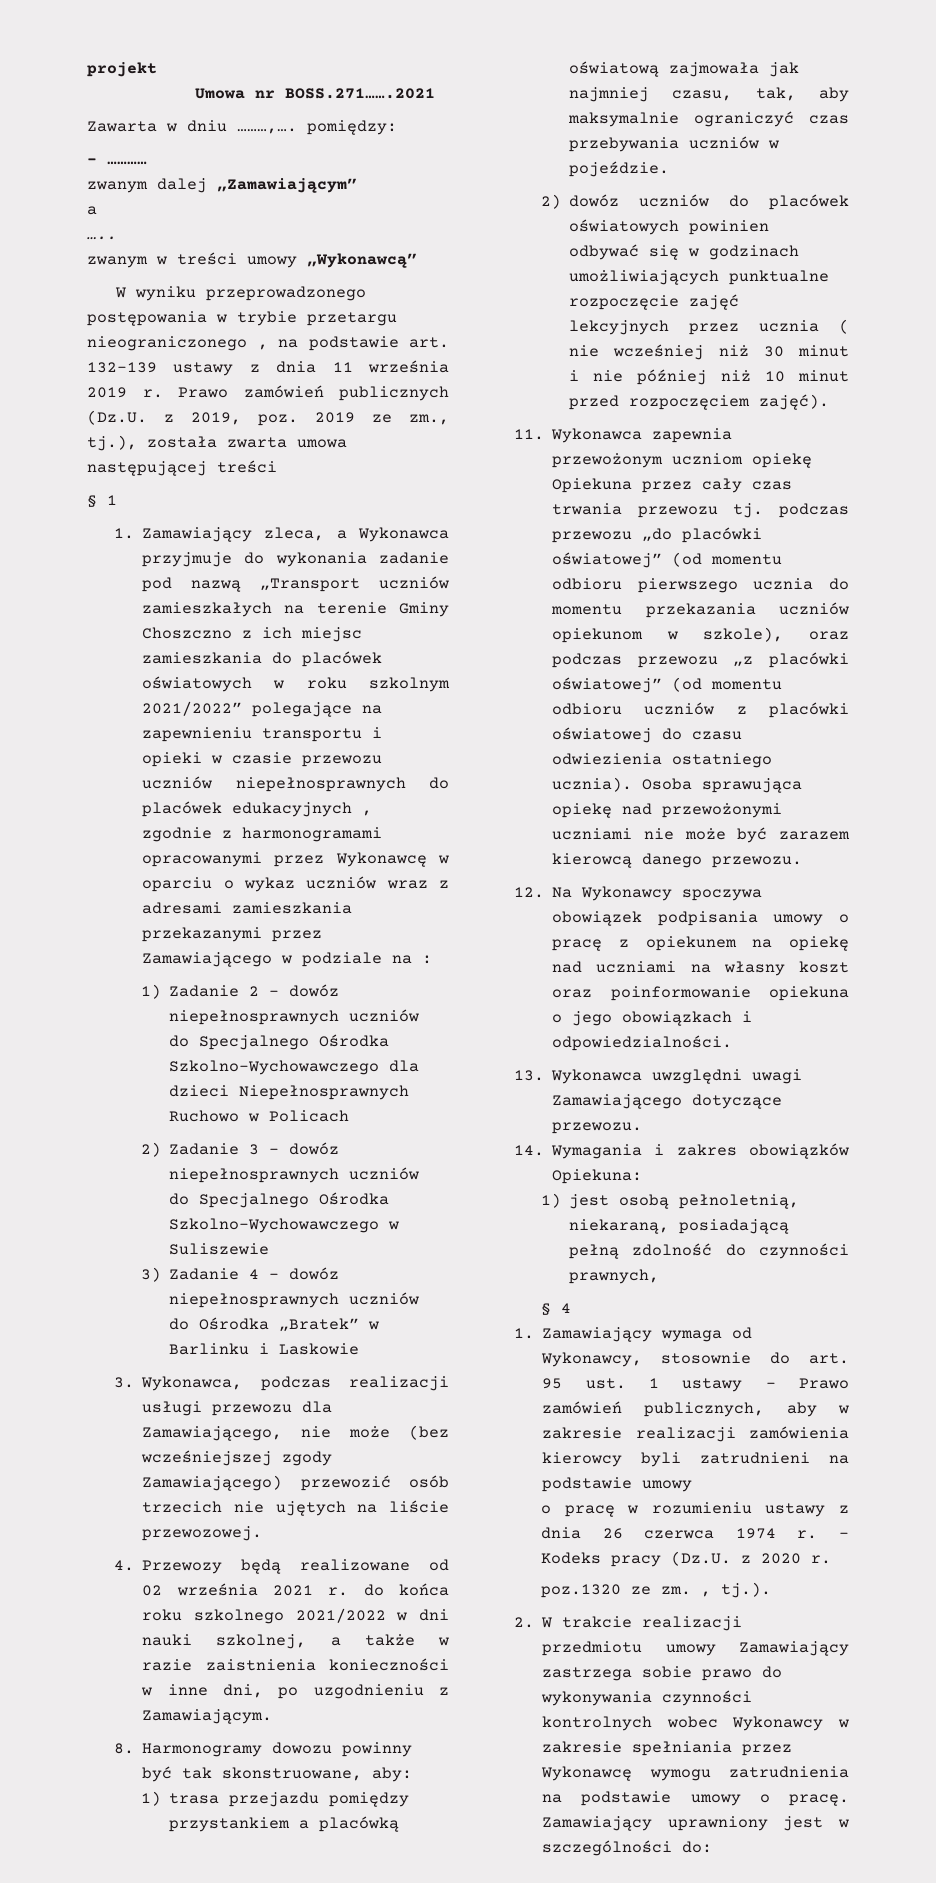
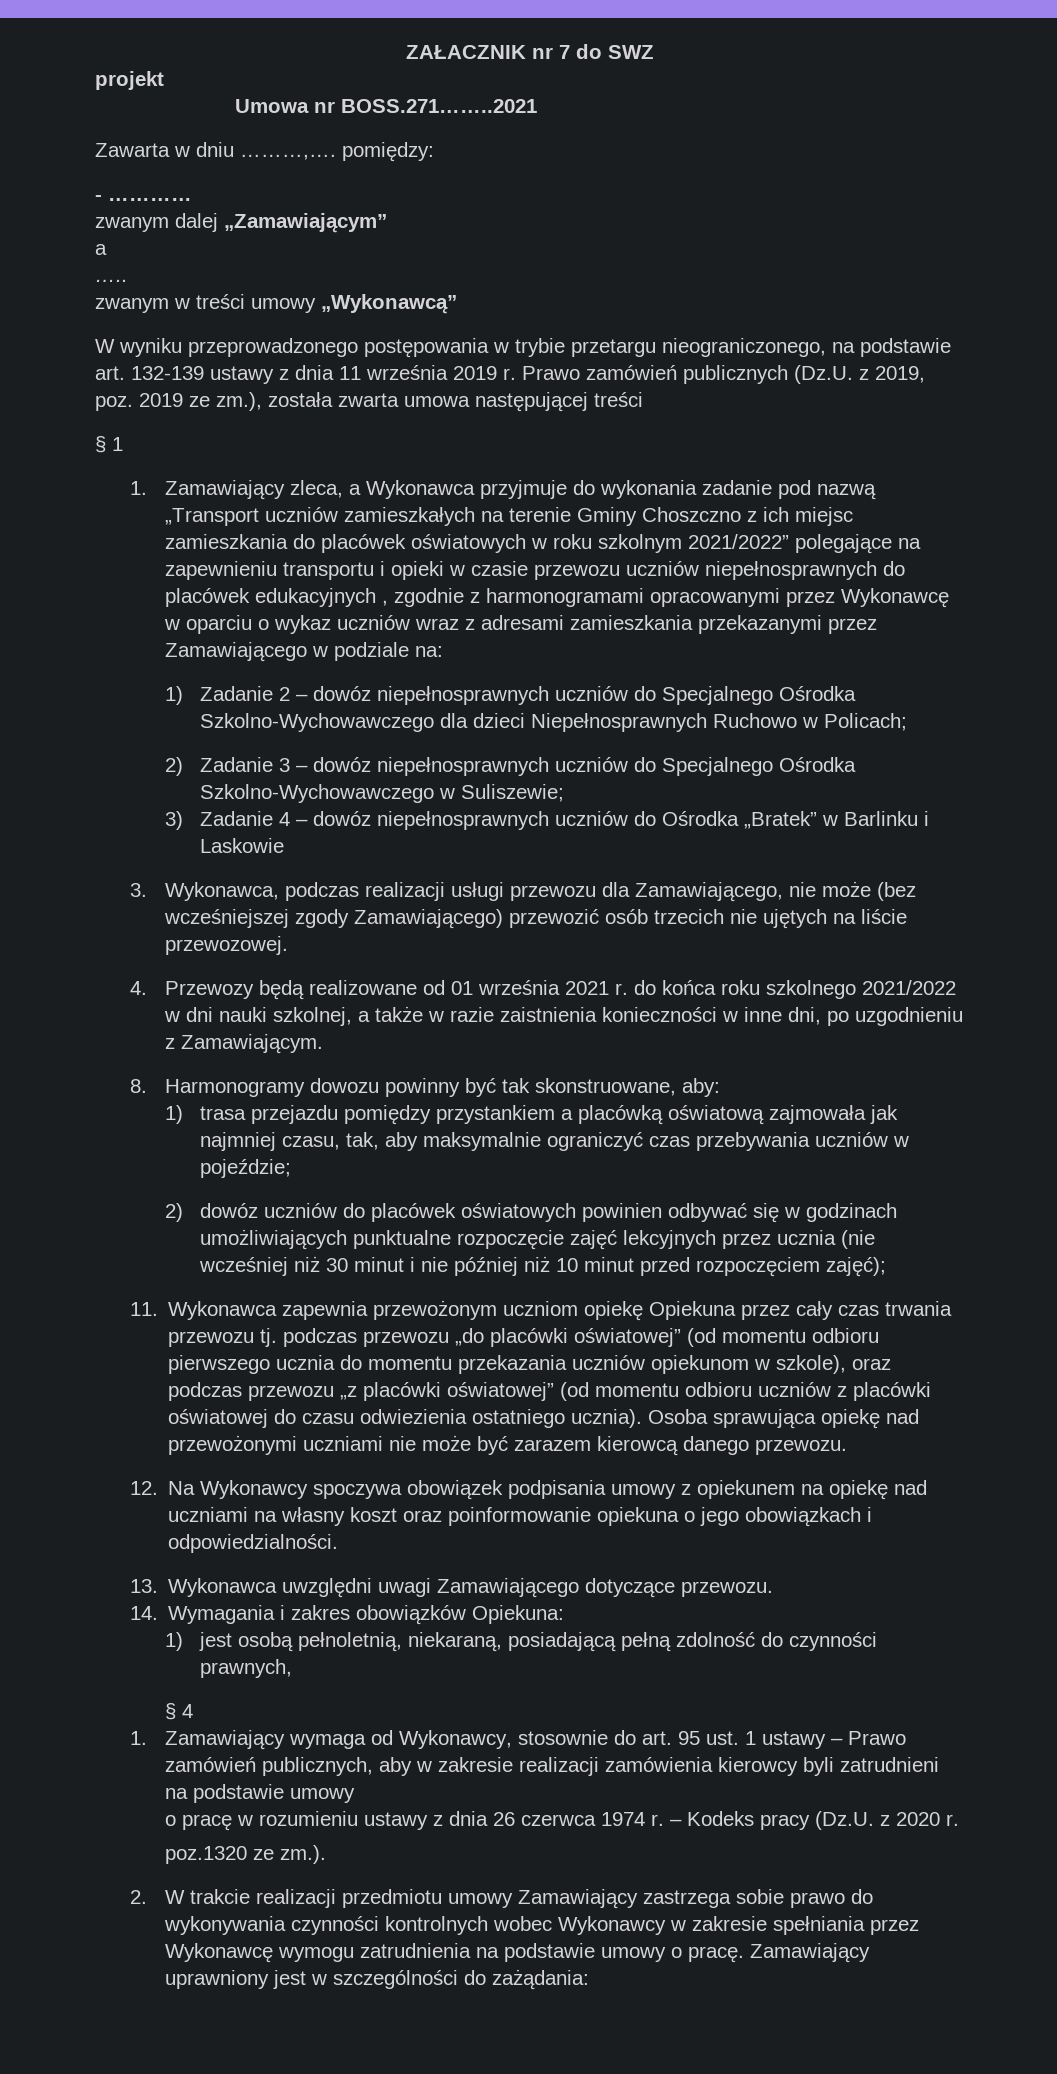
+ ZAŁACZNIK nr 7 do SWZ
- Umowa nr BOSS.271…….2021
+ Umowa nr BOSS.271……..2021
- W wyniku przeprowadzonego postępowania w trybie przetargu nieograniczonego , na podstawie art. 132-139 ustawy z dnia 11 września 2019 r.
+ W wyniku przeprowadzonego postępowania w trybie przetargu nieograniczonego, na podstawie art. 132-139 ustawy z dnia 11 września 2019 r.
- Prawo zamówień publicznych (Dz.U. z 2019, poz. 2019 ze zm., tj.), została zwarta umowa następującej treści
+ Prawo zamówień publicznych (Dz.U. z 2019, poz. 2019 ze zm.), została zwarta umowa następującej treści
- 1. Zamawiający zleca, a Wykonawca przyjmuje do wykonania zadanie pod nazwą „Transport uczniów zamieszkałych na terenie Gminy Choszczno z ich miejsc zamieszkania do placówek oświatowych w roku szkolnym 2021/2022” polegające na zapewnieniu transportu i opieki w czasie przewozu uczniów niepełnosprawnych do placówek edukacyjnych , zgodnie z harmonogramami opracowanymi przez Wykonawcę w oparciu o wykaz uczniów wraz z adresami zamieszkania przekazanymi przez Zamawiającego w podziale na :
+ 1. Zamawiający zleca, a Wykonawca przyjmuje do wykonania zadanie pod nazwą „Transport uczniów zamieszkałych na terenie Gminy Choszczno z ich miejsc zamieszkania do placówek oświatowych w roku szkolnym 2021/2022” polegające na zapewnieniu transportu i opieki w czasie przewozu uczniów niepełnosprawnych do placówek edukacyjnych , zgodnie z harmonogramami opracowanymi przez Wykonawcę w oparciu o wykaz uczniów wraz z adresami zamieszkania przekazanymi przez Zamawiającego w podziale na:
- 1) Zadanie 2 – dowóz niepełnosprawnych uczniów do Specjalnego Ośrodka Szkolno-Wychowawczego dla dzieci Niepełnosprawnych Ruchowo w Policach
+ 1) Zadanie 2 – dowóz niepełnosprawnych uczniów do Specjalnego Ośrodka Szkolno-Wychowawczego dla dzieci Niepełnosprawnych Ruchowo w Policach;
- 2) Zadanie 3 – dowóz niepełnosprawnych uczniów do Specjalnego Ośrodka Szkolno-Wychowawczego w Suliszewie
+ 2) Zadanie 3 – dowóz niepełnosprawnych uczniów do Specjalnego Ośrodka Szkolno-Wychowawczego w Suliszewie;
- 4. Przewozy będą realizowane od 02 września 2021 r. do końca roku szkolnego 2021/2022 w dni nauki szkolnej, a także w razie zaistnienia konieczności w inne dni, po uzgodnieniu z Zamawiającym.
+ 4. Przewozy będą realizowane od 01 września 2021 r. do końca roku szkolnego 2021/2022 w dni nauki szkolnej, a także w razie zaistnienia konieczności w inne dni, po uzgodnieniu z Zamawiającym.
- 1) trasa przejazdu pomiędzy przystankiem a placówką oświatową zajmowała jak najmniej czasu, tak, aby maksymalnie ograniczyć czas przebywania uczniów w pojeździe.
+ 1) trasa przejazdu pomiędzy przystankiem a placówką oświatową zajmowała jak najmniej czasu, tak, aby maksymalnie ograniczyć czas przebywania uczniów w pojeździe;
- 2) dowóz uczniów do placówek oświatowych powinien odbywać się w godzinach umożliwiających punktualne rozpoczęcie zajęć lekcyjnych przez ucznia ( nie wcześniej niż 30 minut i nie później niż 10 minut przed rozpoczęciem zajęć).
+ 2) dowóz uczniów do placówek oświatowych powinien odbywać się w godzinach umożliwiających punktualne rozpoczęcie zajęć lekcyjnych przez ucznia (nie wcześniej niż 30 minut i nie później niż 10 minut przed rozpoczęciem zajęć);
- 12. Na Wykonawcy spoczywa obowiązek podpisania umowy o pracę z opiekunem na opiekę nad uczniami na własny koszt oraz poinformowanie opiekuna o jego obowiązkach i odpowiedzialności.
+ 12. Na Wykonawcy spoczywa obowiązek podpisania umowy z opiekunem na opiekę nad uczniami na własny koszt oraz poinformowanie opiekuna o jego obowiązkach i odpowiedzialności.
- poz.1320 ze zm. , tj.).
+ poz.1320 ze zm.).
- Zamawiający uprawniony jest w szczególności do:
+ Zamawiający uprawniony jest w szczególności do zażądania:

